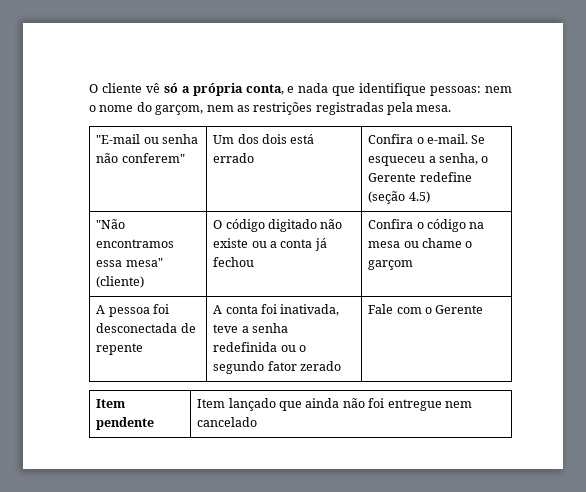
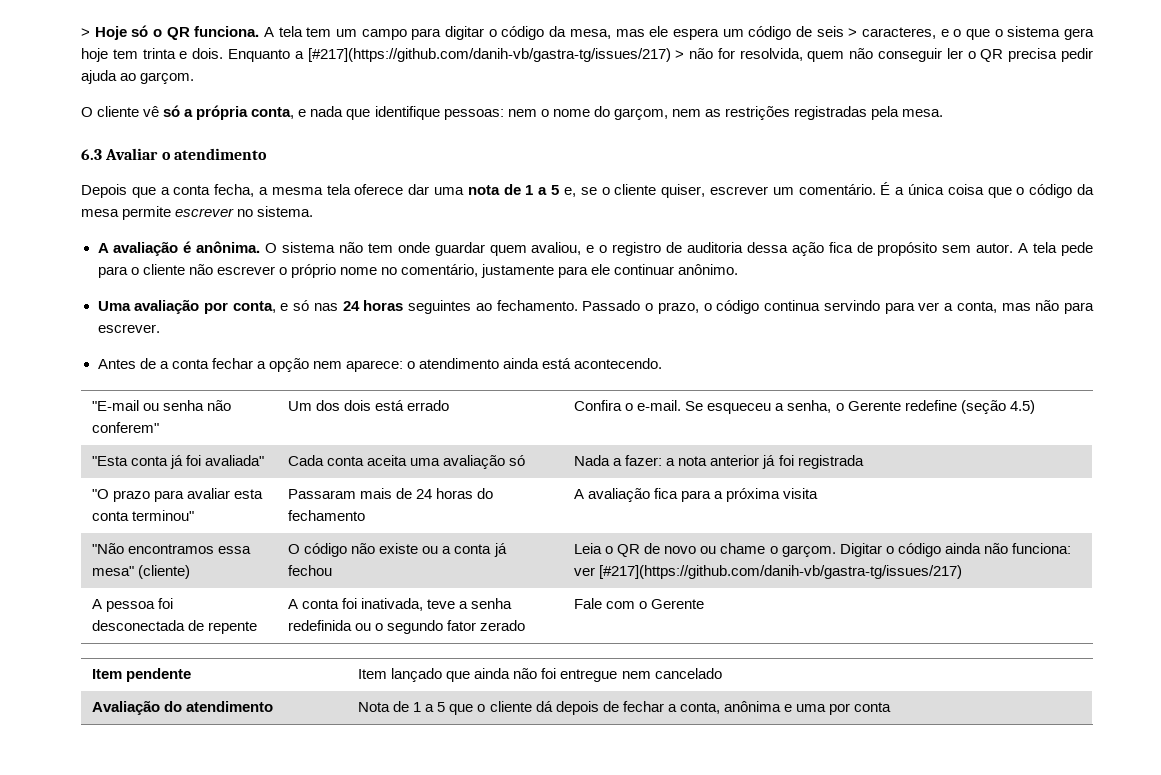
+ > Hoje só o QR funciona. A tela tem um campo para digitar o código da mesa, mas ele espera um código de seis > caracteres, e o que o sistema gera hoje tem trinta e dois. Enquanto a [#217](https://github.com/danih-vb/gastra-tg/issues/217) > não for resolvida, quem não conseguir ler o QR precisa pedir ajuda ao garçom.
+ 6.3 Avaliar o atendimento
+ Depois que a conta fecha, a mesma tela oferece dar uma nota de 1 a 5 e, se o cliente quiser, escrever um comentário. É a única coisa que o código da mesa permite escrever no sistema.
+ A avaliação é anônima. O sistema não tem onde guardar quem avaliou, e o registro de auditoria dessa ação fica de propósito sem autor. A tela pede para o cliente não escrever o próprio nome no comentário, justamente para ele continuar anônimo.
+ Uma avaliação por conta, e só nas 24 horas seguintes ao fechamento. Passado o prazo, o código continua servindo para ver a conta, mas não para escrever.
+ Antes de a conta fechar a opção nem aparece: o atendimento ainda está acontecendo.
+ "Esta conta já foi avaliada" | Cada conta aceita uma avaliação só | Nada a fazer: a nota anterior já foi registrada
+ "O prazo para avaliar esta conta terminou" | Passaram mais de 24 horas do fechamento | A avaliação fica para a próxima visita
- "Não encontramos essa mesa" (cliente) | O código digitado não existe ou a conta já fechou | Confira o código na mesa ou chame o garçom
+ "Não encontramos essa mesa" (cliente) | O código não existe ou a conta já fechou | Leia o QR de novo ou chame o garçom. Digitar o código ainda não funciona: ver [#217](https://github.com/danih-vb/gastra-tg/issues/217)
+ Avaliação do atendimento | Nota de 1 a 5 que o cliente dá depois de fechar a conta, anônima e uma por conta

